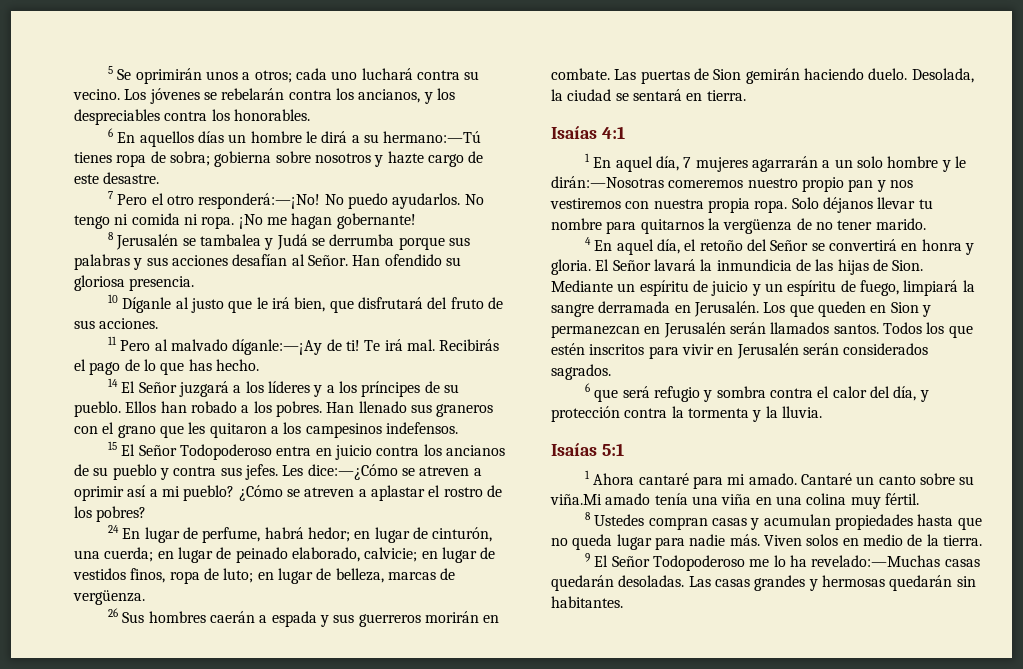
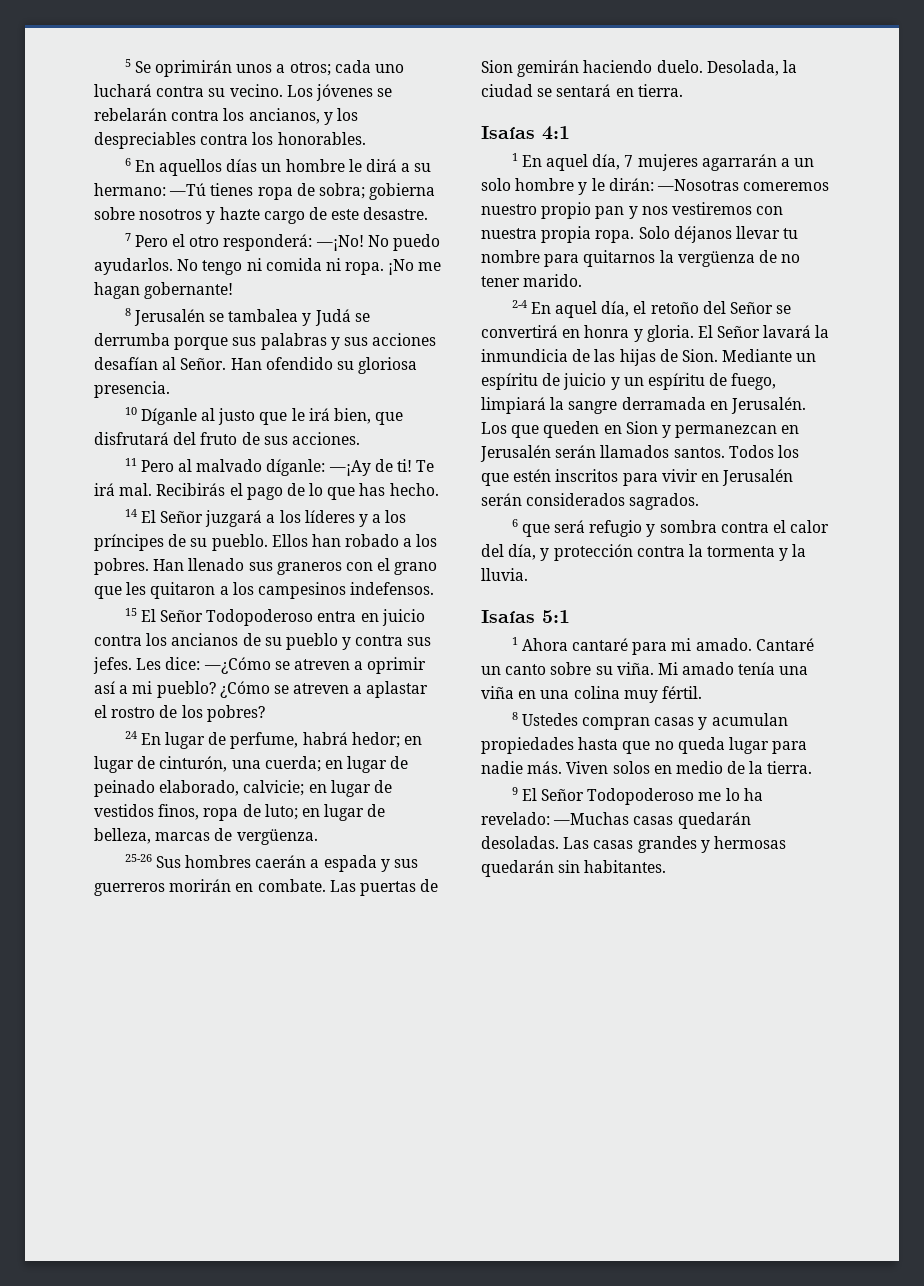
- 6 En aquellos días un hombre le dirá a su hermano:—Tú tienes ropa de sobra; gobierna sobre nosotros y hazte cargo de este desastre.
+ 6 En aquellos días un hombre le dirá a su hermano: —Tú tienes ropa de sobra; gobierna sobre nosotros y hazte cargo de este desastre.
- 7 Pero el otro responderá:—¡No!
+ 7 Pero el otro responderá: —¡No!
- 11 Pero al malvado díganle:—¡Ay de ti!
+ 11 Pero al malvado díganle: —¡Ay de ti!
- Les dice:—¿Cómo se atreven a oprimir así a mi pueblo?
+ Les dice: —¿Cómo se atreven a oprimir así a mi pueblo?
- 26 Sus hombres caerán a espada y sus guerreros morirán en combate.
+ 25-26 Sus hombres caerán a espada y sus guerreros morirán en combate.
- 1 En aquel día, 7 mujeres agarrarán a un solo hombre y le dirán:—Nosotras comeremos nuestro propio pan y nos vestiremos con nuestra propia ropa.
+ 1 En aquel día, 7 mujeres agarrarán a un solo hombre y le dirán: —Nosotras comeremos nuestro propio pan y nos vestiremos con nuestra propia ropa.
- 4 En aquel día, el retoño del Señor se convertirá en honra y gloria.
+ 2-4 En aquel día, el retoño del Señor se convertirá en honra y gloria.
- Cantaré un canto sobre su viña.Mi amado tenía una viña en una colina muy fértil.
+ Cantaré un canto sobre su viña. Mi amado tenía una viña en una colina muy fértil.
- 9 El Señor Todopoderoso me lo ha revelado:—Muchas casas quedarán desoladas.
+ 9 El Señor Todopoderoso me lo ha revelado: —Muchas casas quedarán desoladas.

